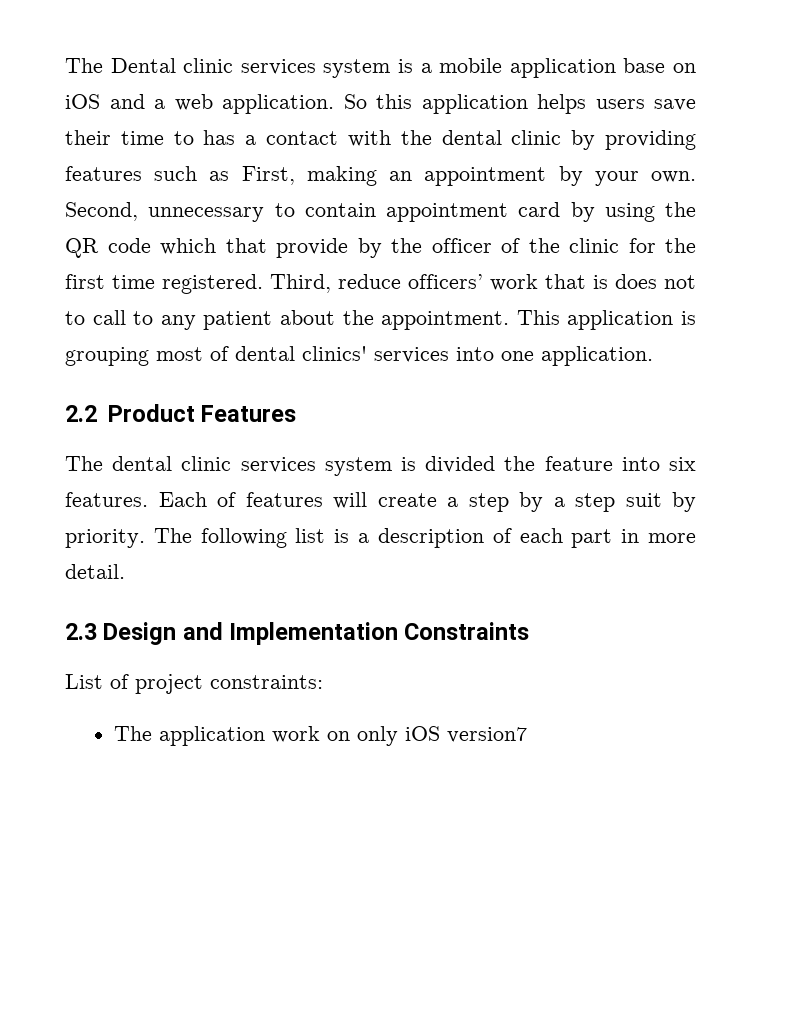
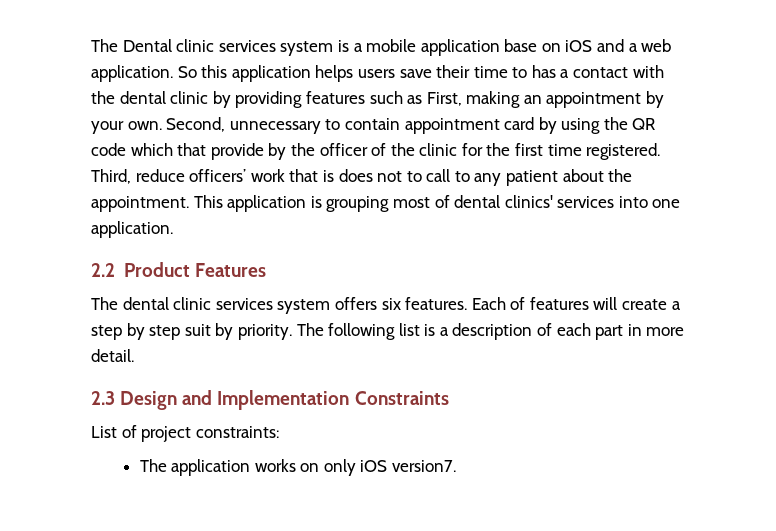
- The dental clinic services system is divided the feature into six features.
+ The dental clinic services system offers six features.
- Each of features will create a step by a step suit by priority.
+ Each of features will create a step by step suit by priority.
- The application work on only iOS version7
+ The application works on only iOS version7.

